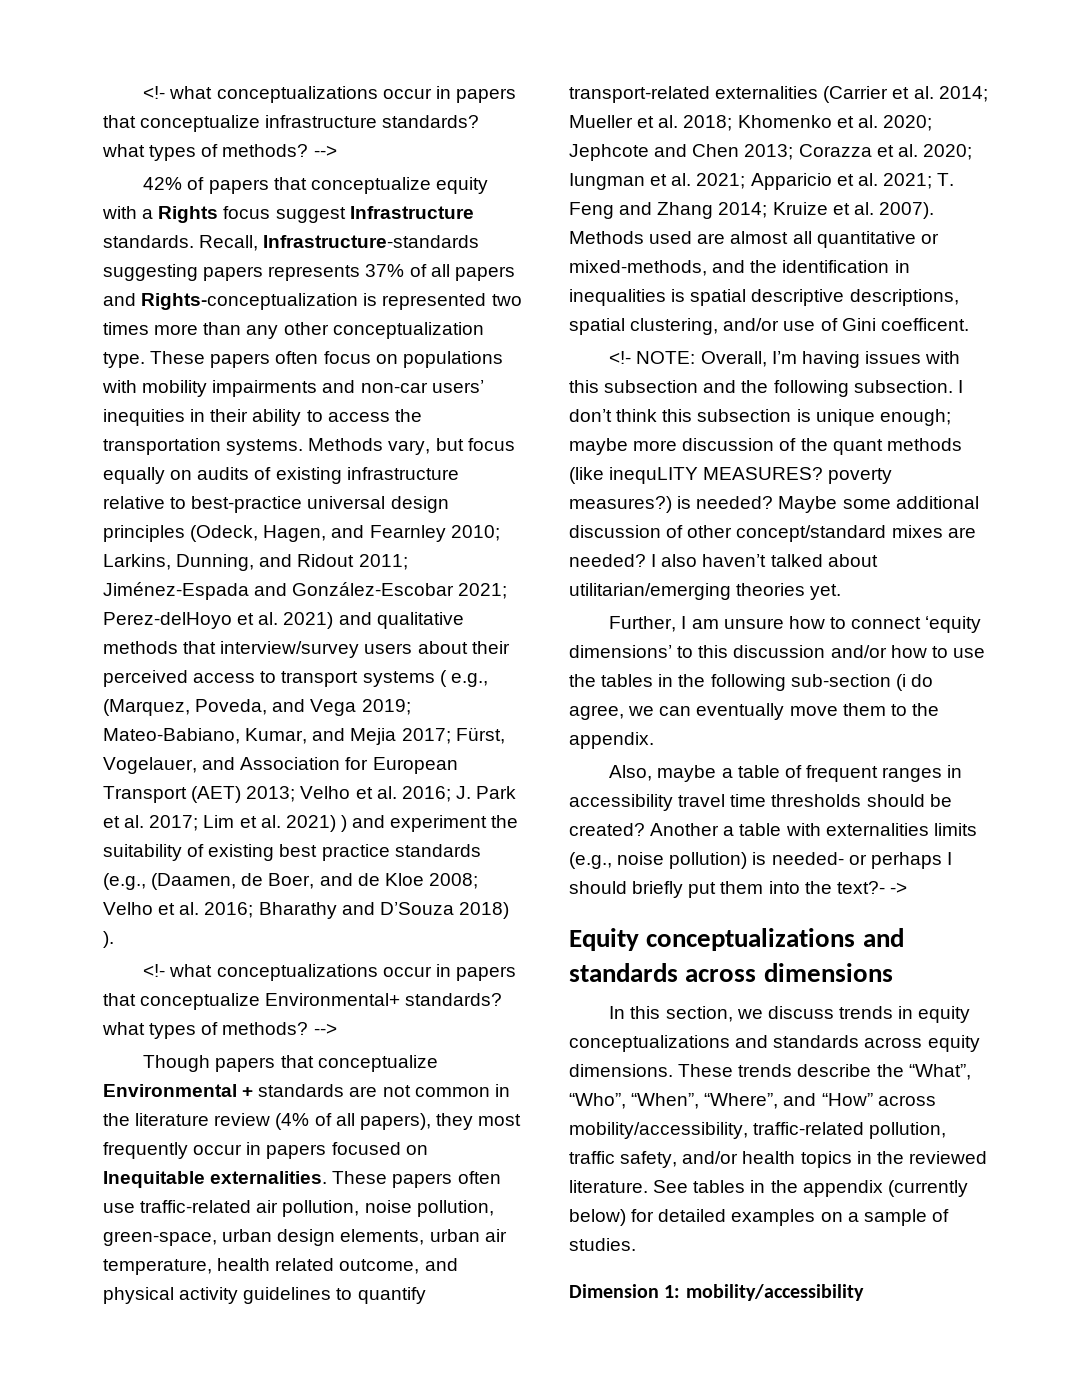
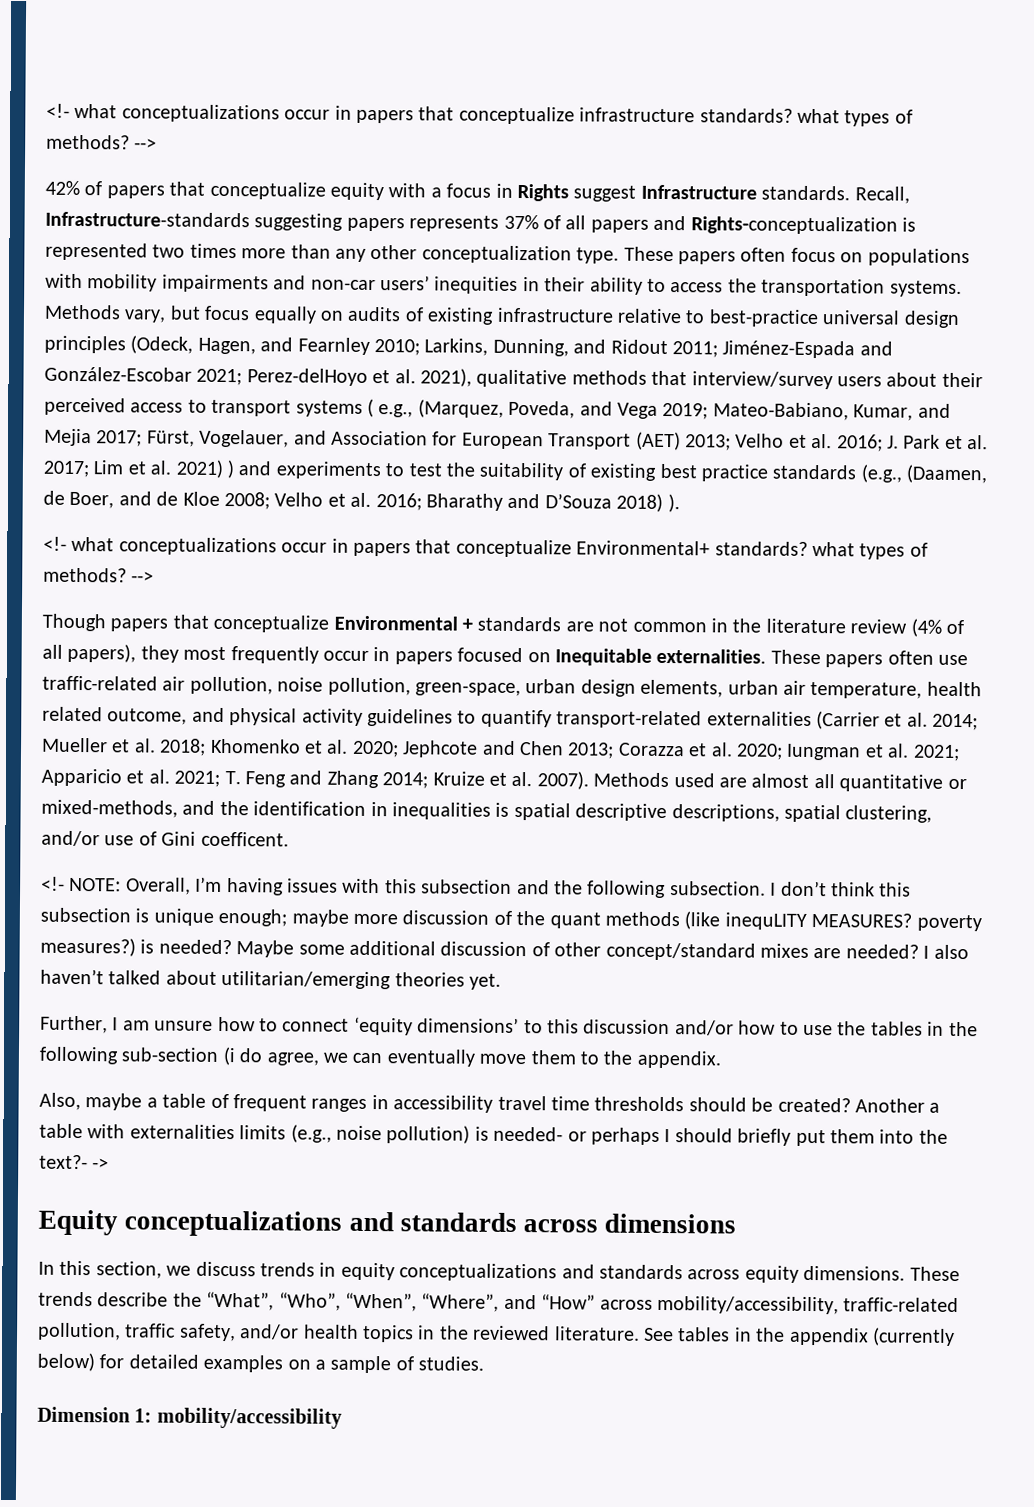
- 42% of papers that conceptualize equity with a Rights focus suggest Infrastructure standards.
+ 42% of papers that conceptualize equity with a focus in Rights suggest Infrastructure standards.
- Perez-delHoyo et al. 2021) and qualitative methods that interview/survey users about their perceived access to transport systems ( e.g., (Marquez, Poveda, and Vega 2019;
+ Perez-delHoyo et al. 2021), qualitative methods that interview/survey users about their perceived access to transport systems ( e.g., (Marquez, Poveda, and Vega 2019;
- Lim et al. 2021) ) and experiment the suitability of existing best practice standards (e.g., (Daamen, de Boer, and de Kloe 2008;
+ Lim et al. 2021) ) and experiments to test the suitability of existing best practice standards (e.g., (Daamen, de Boer, and de Kloe 2008;

